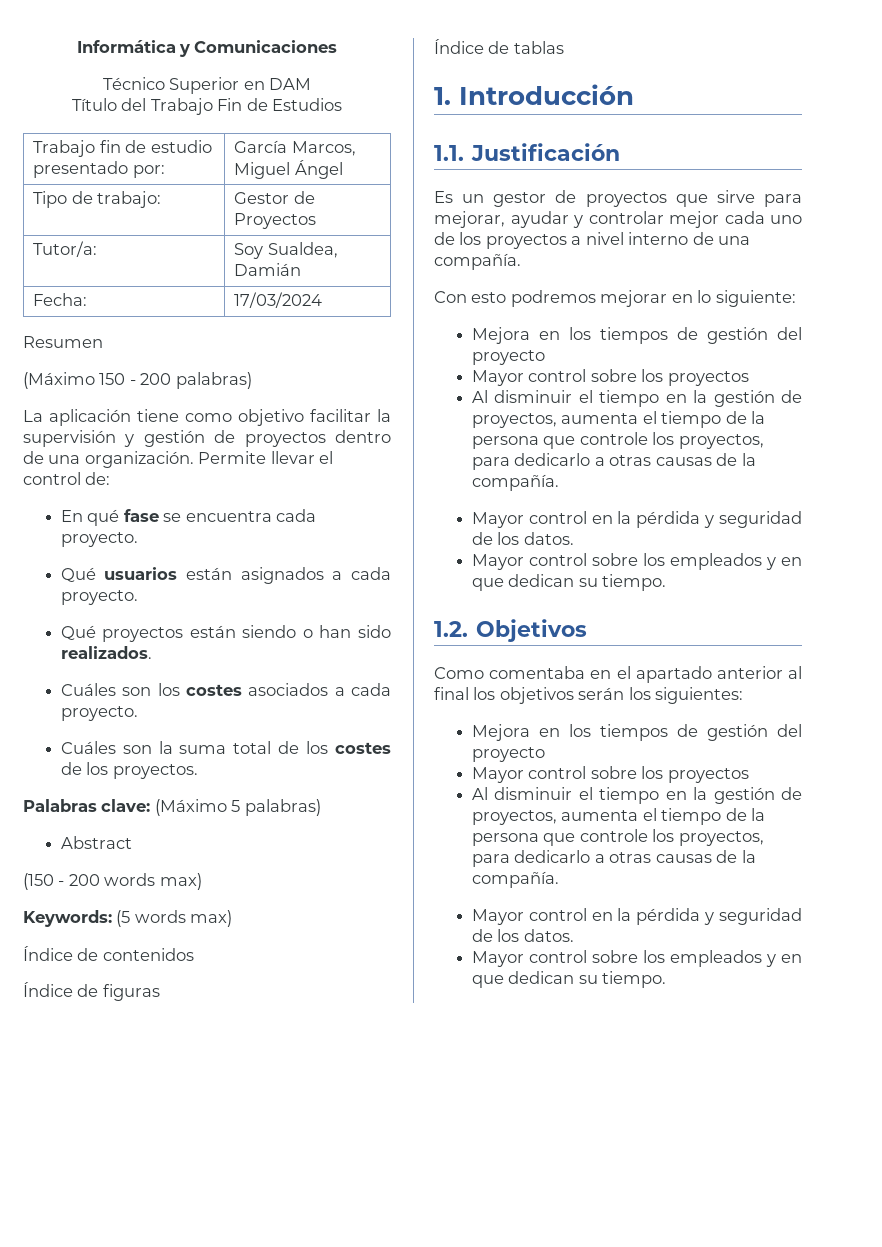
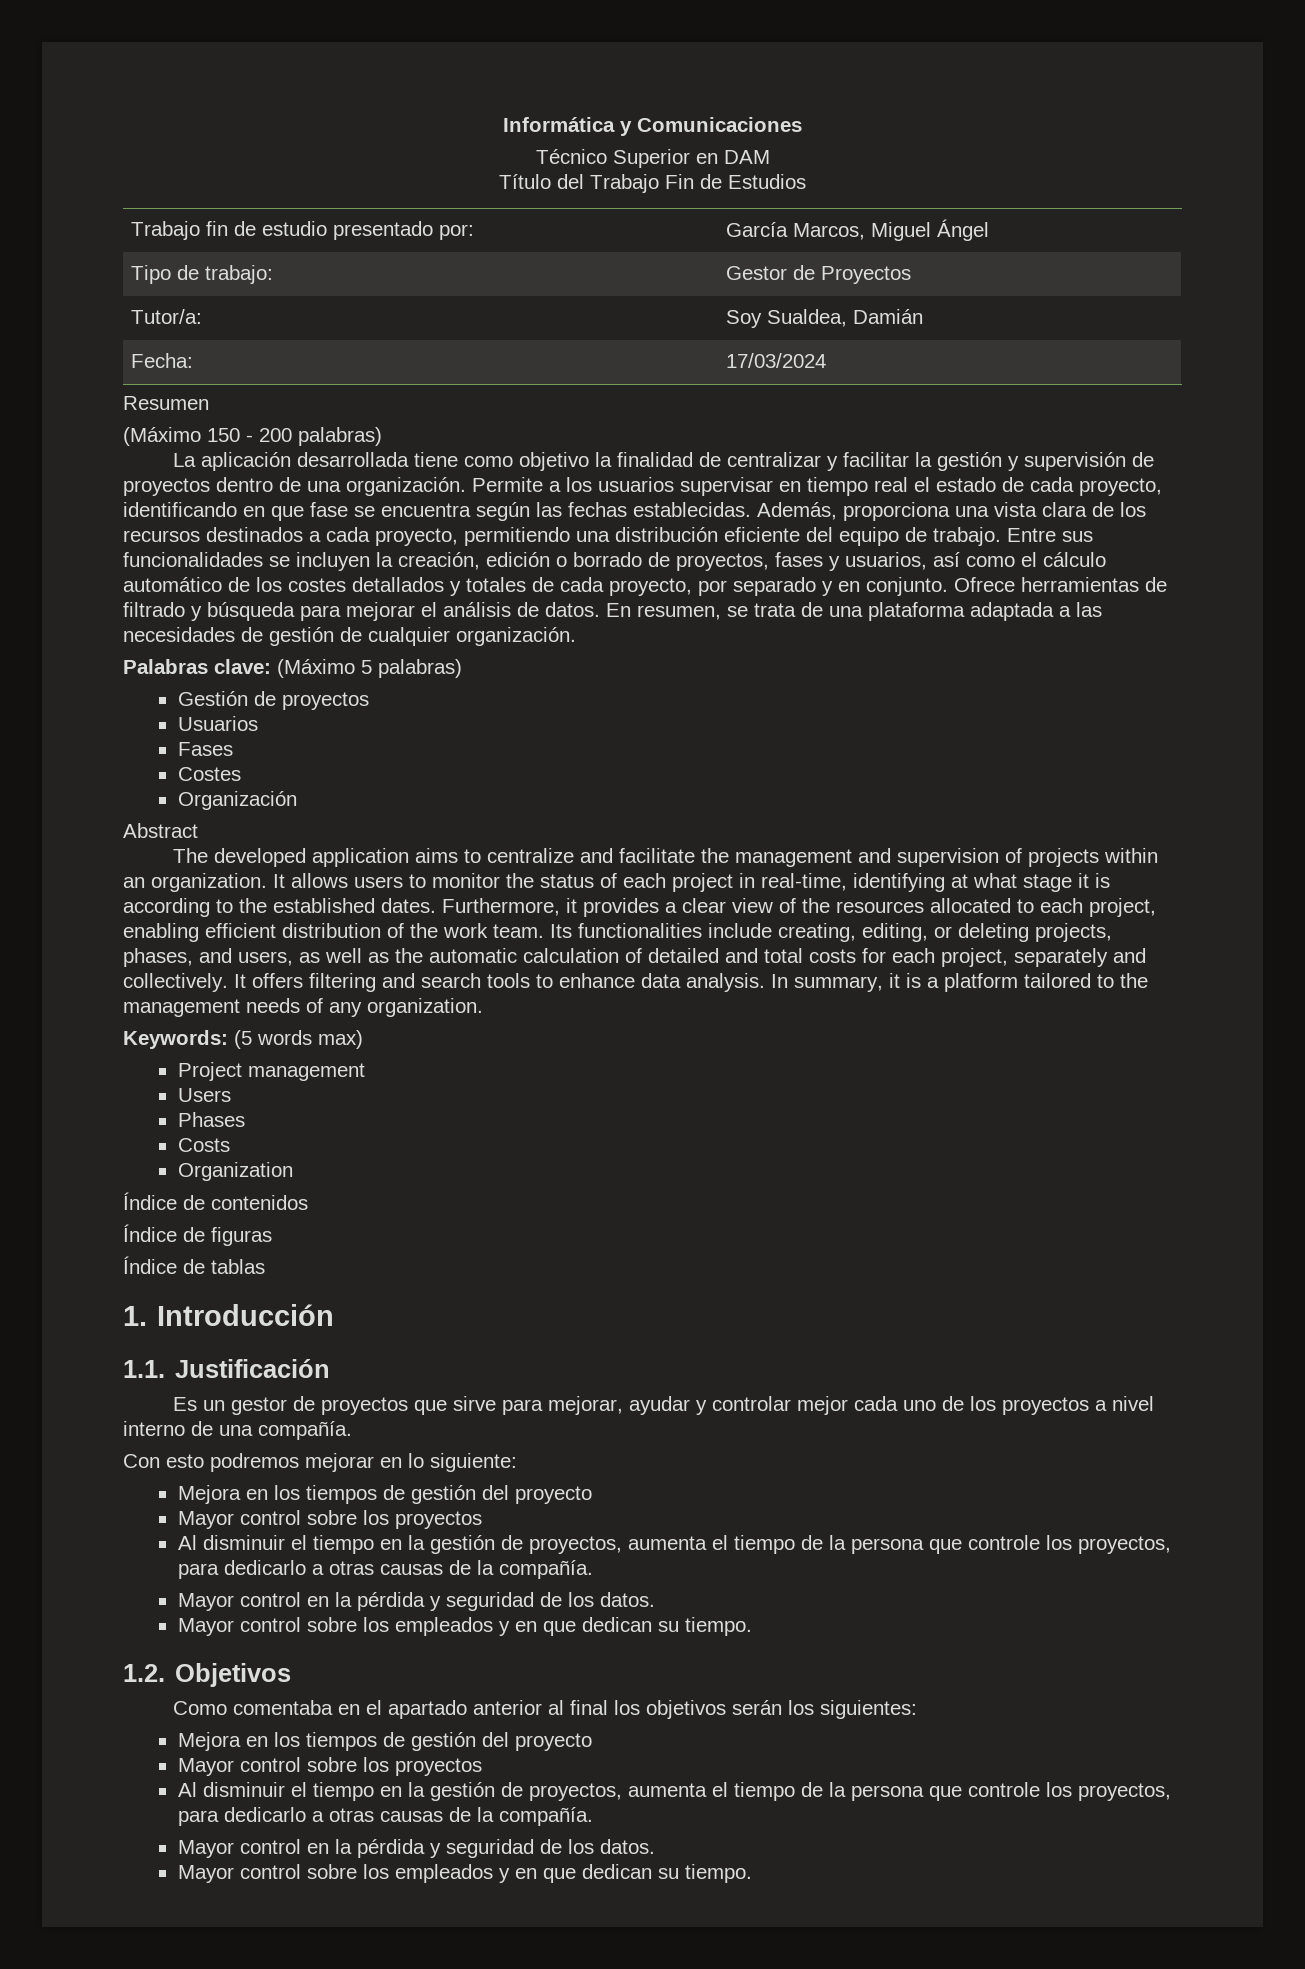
- La aplicación tiene como objetivo facilitar la supervisión y gestión de proyectos dentro de una organización.
+ La aplicación desarrollada tiene como objetivo la finalidad de centralizar y facilitar la gestión y supervisión de proyectos dentro de una organización.
- Permite llevar el control de:
- En qué fase se encuentra cada proyecto.
- Qué usuarios están asignados a cada proyecto.
- Qué proyectos están siendo o han sido realizados.
- Cuáles son los costes asociados a cada proyecto.
- Cuáles son la suma total de los costes de los proyectos.
+ Permite a los usuarios supervisar en tiempo real el estado de cada proyecto, identificando en que fase se encuentra según las fechas establecidas. Además, proporciona una vista clara de los recursos destinados a cada proyecto, permitiendo una distribución eficiente del equipo de trabajo. Entre sus funcionalidades se incluyen la creación, edición o borrado de proyectos, fases y usuarios, así como el cálculo automático de los costes detallados y totales de cada proyecto, por separado y en conjunto. Ofrece herramientas de filtrado y búsqueda para mejorar el análisis de datos. En resumen, se trata de una plataforma adaptada a las necesidades de gestión de cualquier organización.
+ Gestión de proyectos
+ Usuarios
+ Fases
+ Costes
+ Organización
  Abstract
- (150 - 200 words max)
+ The developed application aims to centralize and facilitate the management and supervision of projects within an organization. It allows users to monitor the status of each project in real-time, identifying at what stage it is according to the established dates. Furthermore, it provides a clear view of the resources allocated to each project, enabling efficient distribution of the work team. Its functionalities include creating, editing, or deleting projects, phases, and users, as well as the automatic calculation of detailed and total costs for each project, separately and collectively. It offers filtering and search tools to enhance data analysis. In summary, it is a platform tailored to the management needs of any organization.
  Keywords: (5 words max)
+ Project management
+ Users
+ Phases
+ Costs
+ Organization

